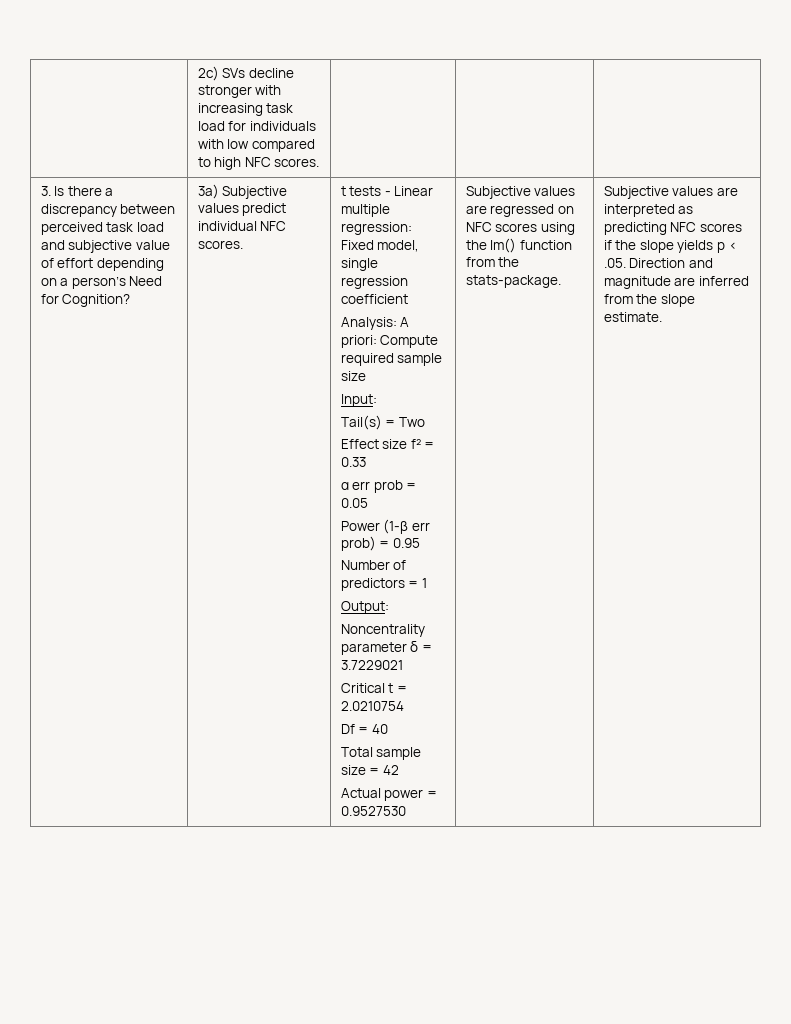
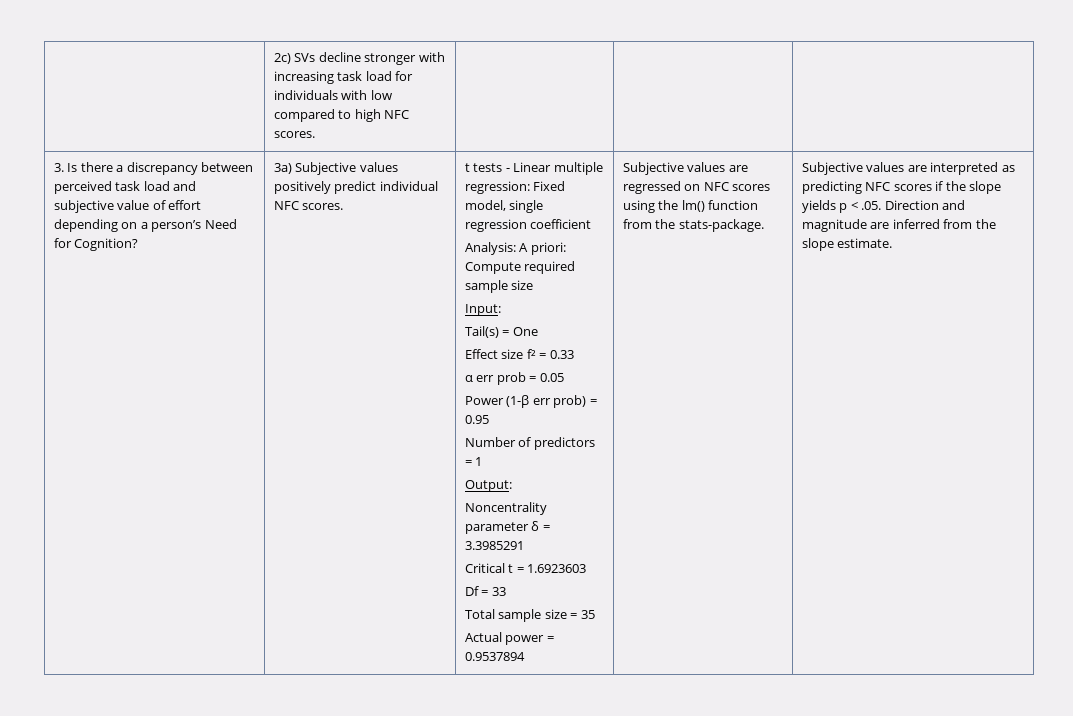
- 3a) Subjective values predict individual NFC scores.
+ 3a) Subjective values positively predict individual NFC scores.
- Tail(s) = Two
+ Tail(s) = One
- Noncentrality parameter δ = 3.7229021
+ Noncentrality parameter δ = 3.3985291
- Critical t = 2.0210754
+ Critical t = 1.6923603
- Df = 40
+ Df = 33
- Total sample size = 42
+ Total sample size = 35
- Actual power = 0.9527530
+ Actual power = 0.9537894

